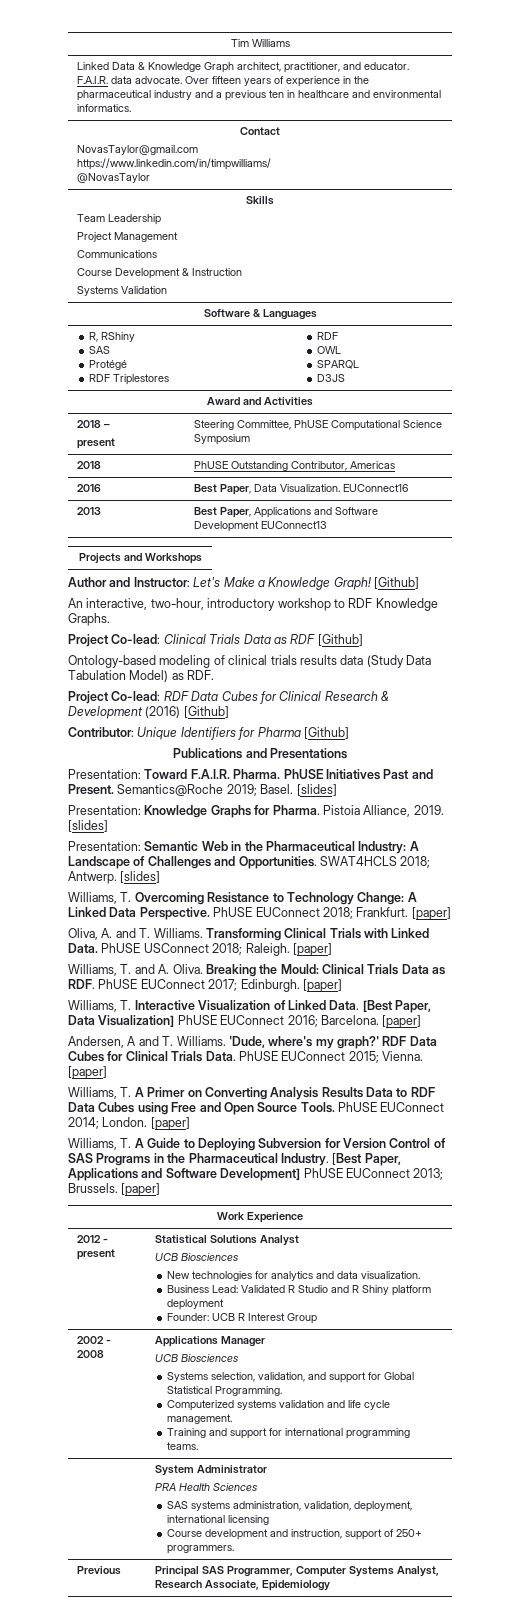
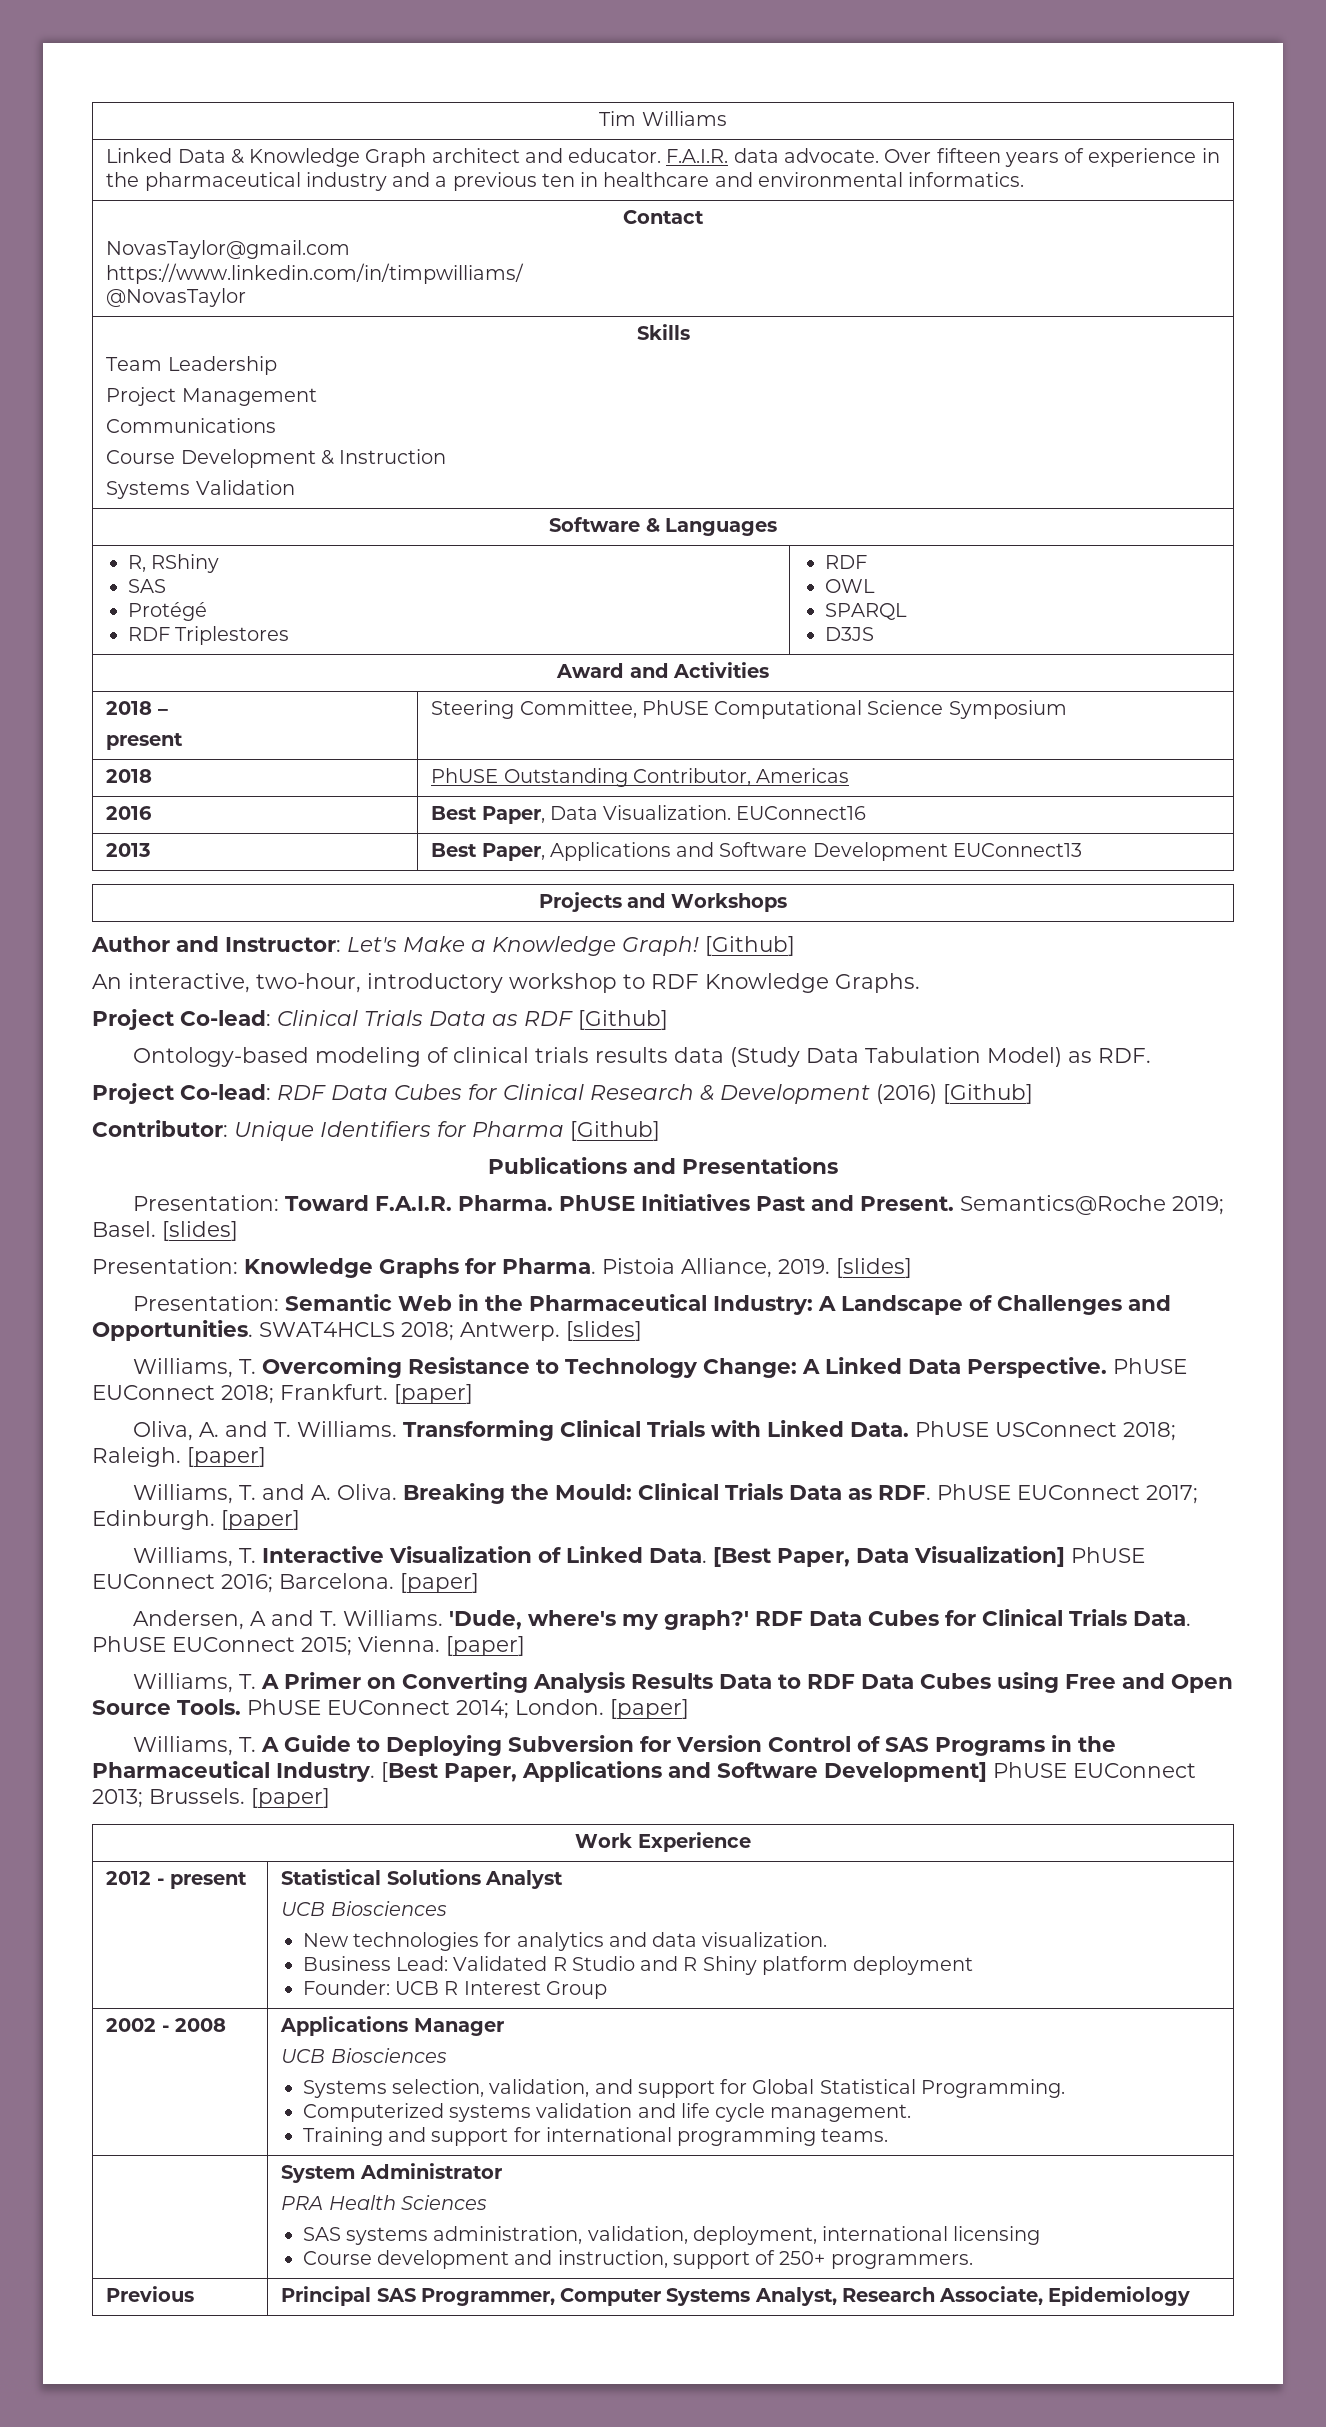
- Linked Data & Knowledge Graph architect, practitioner, and educator. F.A.I.R. data advocate. Over fifteen years of experience in the pharmaceutical industry and a previous ten in healthcare and environmental informatics.
+ Linked Data & Knowledge Graph architect and educator. F.A.I.R. data advocate. Over fifteen years of experience in the pharmaceutical industry and a previous ten in healthcare and environmental informatics.

